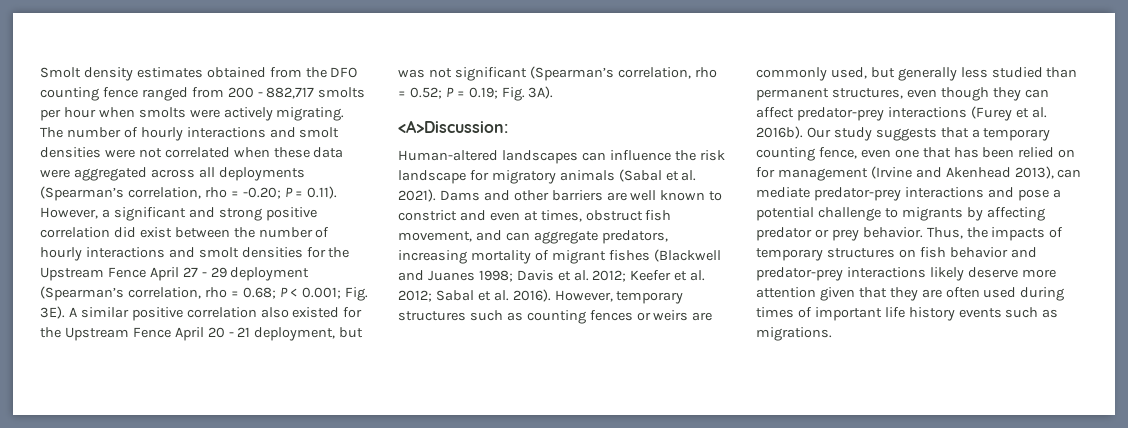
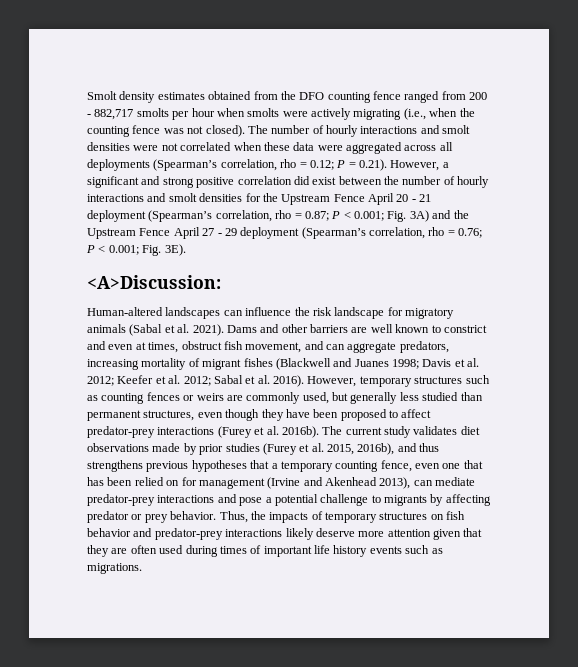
- Smolt density estimates obtained from the DFO counting fence ranged from 200 - 882,717 smolts per hour when smolts were actively migrating.
+ Smolt density estimates obtained from the DFO counting fence ranged from 200 - 882,717 smolts per hour when smolts were actively migrating (i.e., when the counting fence was not closed).
- The number of hourly interactions and smolt densities were not correlated when these data were aggregated across all deployments (Spearman’s correlation, rho = -0.20; P = 0.11). However, a significant and strong positive correlation did exist between the number of hourly interactions and smolt densities for the Upstream Fence April 27 - 29 deployment (Spearman’s correlation, rho = 0.68; P < 0.001; Fig. 3E). A similar positive correlation also existed for the Upstream Fence April 20 - 21 deployment, but was not significant (Spearman’s correlation, rho = 0.52; P = 0.19; Fig. 3A).
+ The number of hourly interactions and smolt densities were not correlated when these data were aggregated across all deployments (Spearman’s correlation, rho = 0.12; P = 0.21). However, a significant and strong positive correlation did exist between the number of hourly interactions and smolt densities for the Upstream Fence April 20 - 21 deployment (Spearman’s correlation, rho = 0.87; P < 0.001; Fig. 3A) and the Upstream Fence April 27 - 29 deployment (Spearman’s correlation, rho = 0.76; P < 0.001; Fig. 3E).
- However, temporary structures such as counting fences or weirs are commonly used, but generally less studied than permanent structures, even though they can affect predator-prey interactions (Furey et al. 2016b).
+ However, temporary structures such as counting fences or weirs are commonly used, but generally less studied than permanent structures, even though they have been proposed to affect predator-prey interactions (Furey et al. 2016b).
- Our study suggests that a temporary counting fence, even one that has been relied on for management (Irvine and Akenhead 2013), can mediate predator-prey interactions and pose a potential challenge to migrants by affecting predator or prey behavior.
+ The current study validates diet observations made by prior studies (Furey et al. 2015, 2016b), and thus strengthens previous hypotheses that a temporary counting fence, even one that has been relied on for management (Irvine and Akenhead 2013), can mediate predator-prey interactions and pose a potential challenge to migrants by affecting predator or prey behavior.

